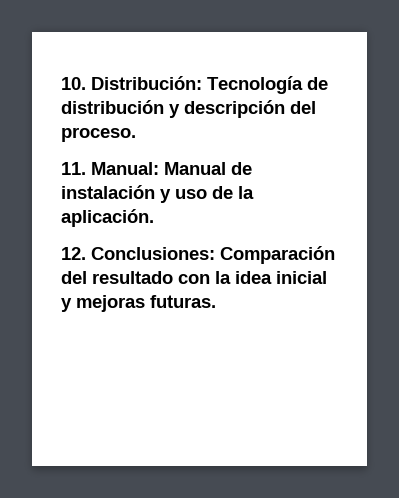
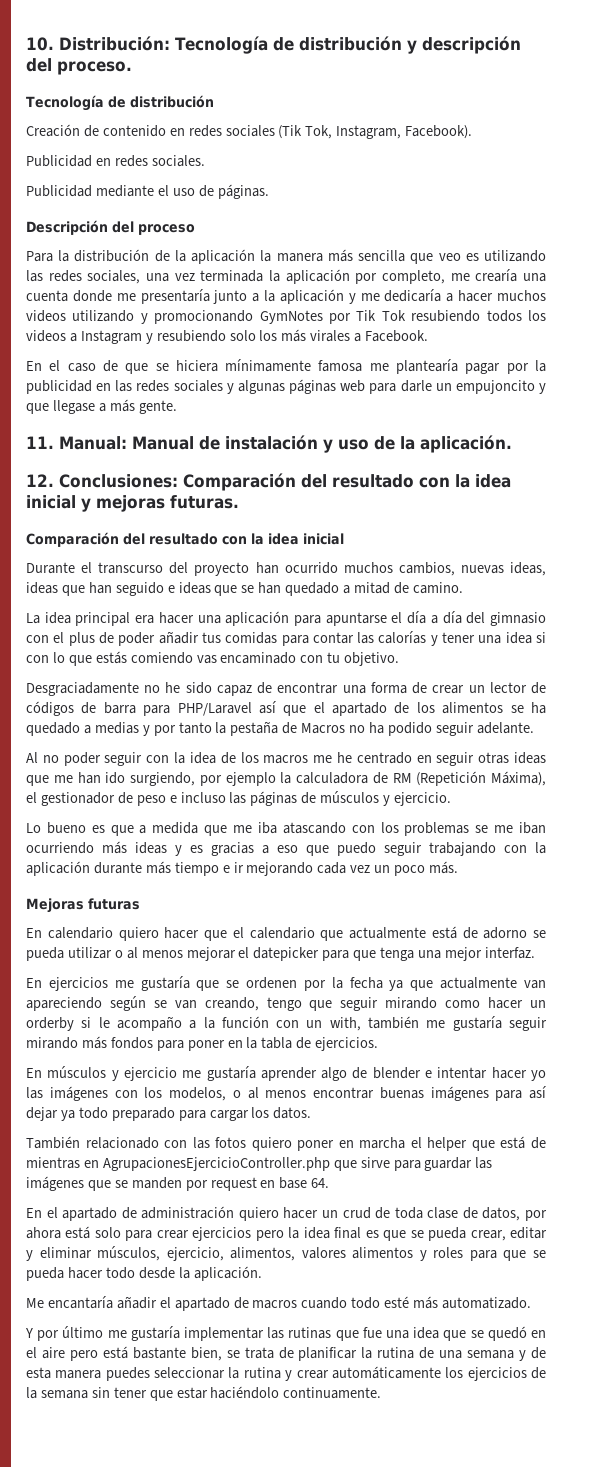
  10. Distribución: Tecnología de distribución y descripción del proceso.
+ Tecnología de distribución
+ Creación de contenido en redes sociales (Tik Tok, Instagram, Facebook).
+ Publicidad en redes sociales.
+ Publicidad mediante el uso de páginas.
+ Descripción del proceso
+ Para la distribución de la aplicación la manera más sencilla que veo es utilizando las redes sociales, una vez terminada la aplicación por completo, me crearía una cuenta donde me presentaría junto a la aplicación y me dedicaría a hacer muchos videos utilizando y promocionando GymNotes por Tik Tok resubiendo todos los videos a Instagram y resubiendo solo los más virales a Facebook.
+ En el caso de que se hiciera mínimamente famosa me plantearía pagar por la publicidad en las redes sociales y algunas páginas web para darle un empujoncito y que llegase a más gente.
  12. Conclusiones: Comparación del resultado con la idea inicial y mejoras futuras.
+ Comparación del resultado con la idea inicial
+ Durante el transcurso del proyecto han ocurrido muchos cambios, nuevas ideas, ideas que han seguido e ideas que se han quedado a mitad de camino.
+ La idea principal era hacer una aplicación para apuntarse el día a día del gimnasio con el plus de poder añadir tus comidas para contar las calorías y tener una idea si con lo que estás comiendo vas encaminado con tu objetivo.
+ Desgraciadamente no he sido capaz de encontrar una forma de crear un lector de códigos de barra para PHP/Laravel así que el apartado de los alimentos se ha quedado a medias y por tanto la pestaña de Macros no ha podido seguir adelante.
+ Al no poder seguir con la idea de los macros me he centrado en seguir otras ideas que me han ido surgiendo, por ejemplo la calculadora de RM (Repetición Máxima), el gestionador de peso e incluso las páginas de músculos y ejercicio.
+ Lo bueno es que a medida que me iba atascando con los problemas se me iban ocurriendo más ideas y es gracias a eso que puedo seguir trabajando con la aplicación durante más tiempo e ir mejorando cada vez un poco más.
+ Mejoras futuras
+ En calendario quiero hacer que el calendario que actualmente está de adorno se pueda utilizar o al menos mejorar el datepicker para que tenga una mejor interfaz.
+ En ejercicios me gustaría que se ordenen por la fecha ya que actualmente van apareciendo según se van creando, tengo que seguir mirando como hacer un orderby si le acompaño a la función con un with, también me gustaría seguir mirando más fondos para poner en la tabla de ejercicios.
+ En músculos y ejercicio me gustaría aprender algo de blender e intentar hacer yo las imágenes con los modelos, o al menos encontrar buenas imágenes para así dejar ya todo preparado para cargar los datos.
+ También relacionado con las fotos quiero poner en marcha el helper que está de mientras en AgrupacionesEjercicioController.php que sirve para guardar las imágenes que se manden por request en base 64.
+ En el apartado de administración quiero hacer un crud de toda clase de datos, por ahora está solo para crear ejercicios pero la idea final es que se pueda crear, editar y eliminar músculos, ejercicio, alimentos, valores alimentos y roles para que se pueda hacer todo desde la aplicación.
+ Me encantaría añadir el apartado de macros cuando todo esté más automatizado.
+ Y por último me gustaría implementar las rutinas que fue una idea que se quedó en el aire pero está bastante bien, se trata de planificar la rutina de una semana y de esta manera puedes seleccionar la rutina y crear automáticamente los ejercicios de la semana sin tener que estar haciéndolo continuamente.

